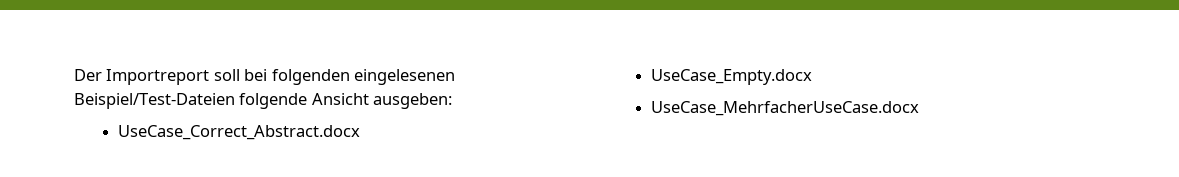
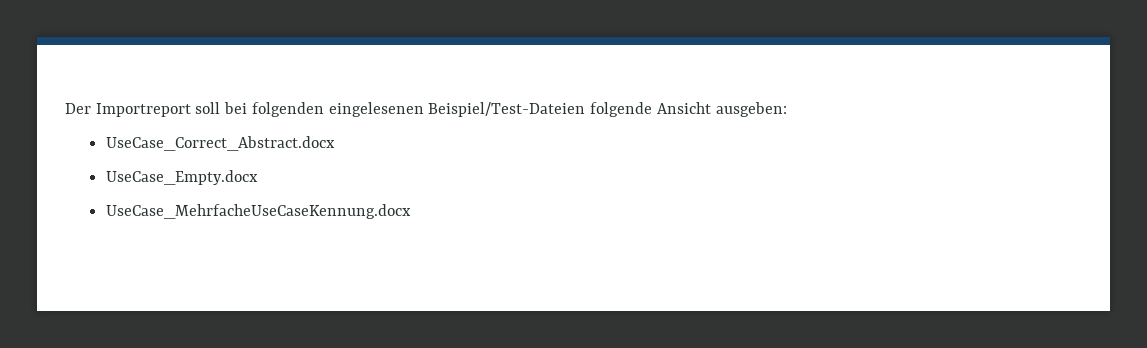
- UseCase_MehrfacherUseCase.docx
+ UseCase_MehrfacheUseCaseKennung.docx

